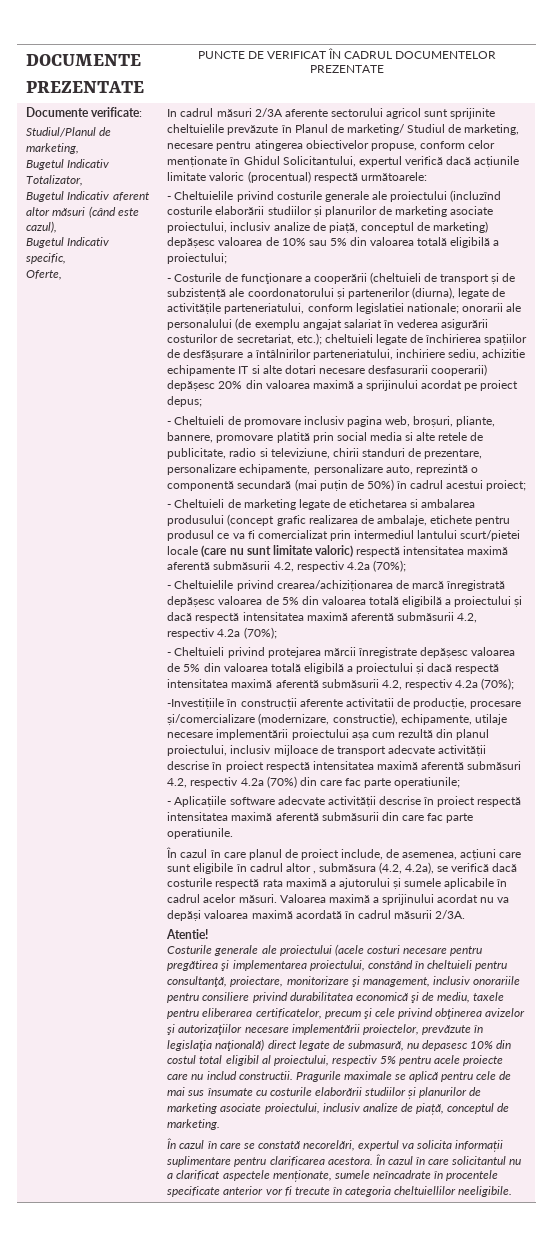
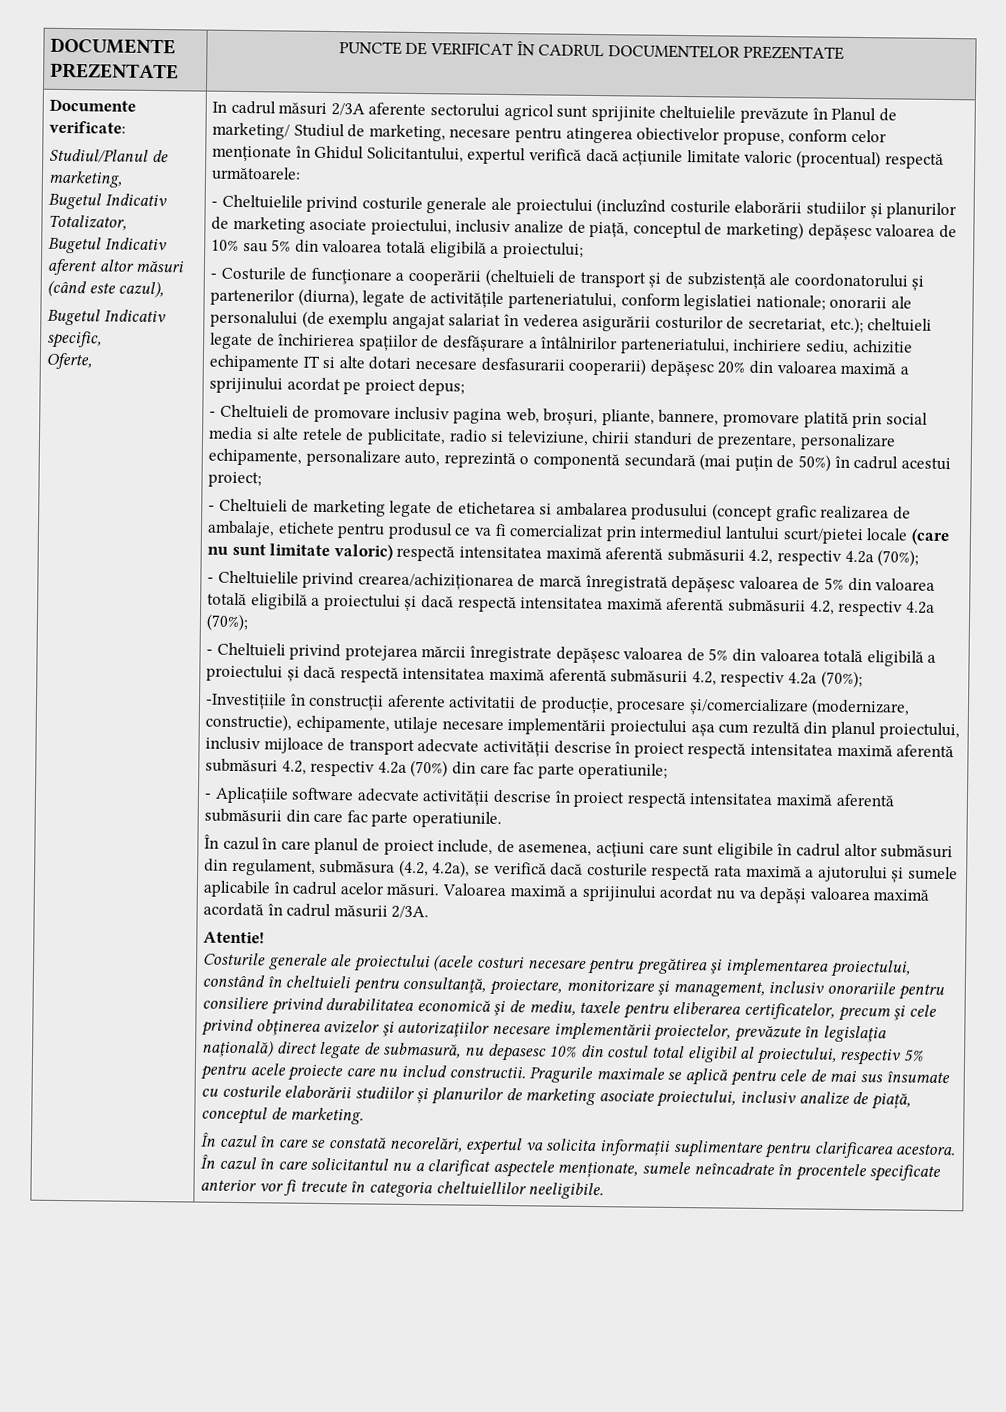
- În cazul în care planul de proiect include, de asemenea, acțiuni care sunt eligibile în cadrul altor , submăsura (4.2, 4.2a), se verifică dacă costurile respectă rata maximă a ajutorului și sumele aplicabile în cadrul acelor măsuri.
+ În cazul în care planul de proiect include, de asemenea, acțiuni care sunt eligibile în cadrul altor submăsuri din regulament, submăsura (4.2, 4.2a), se verifică dacă costurile respectă rata maximă a ajutorului și sumele aplicabile în cadrul acelor măsuri.

